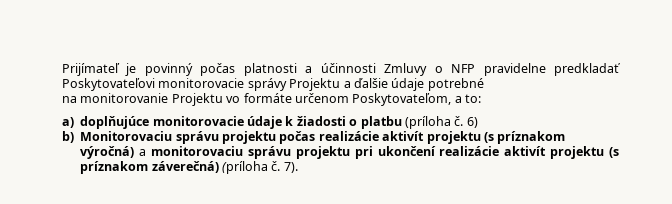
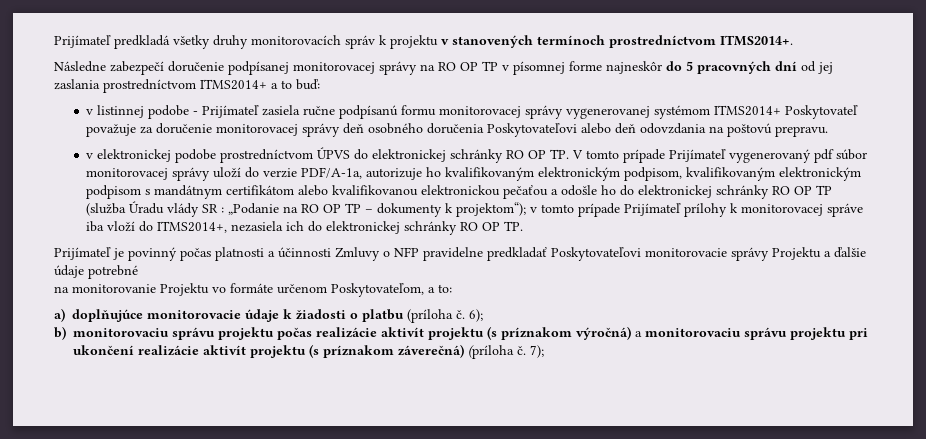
+ Prijímateľ predkladá všetky druhy monitorovacích správ k projektu v stanovených termínoch prostredníctvom ITMS2014+.
+ Následne zabezpečí doručenie podpísanej monitorovacej správy na RO OP TP v písomnej forme najneskôr do 5 pracovných dní od jej zaslania prostredníctvom ITMS2014+ a to buď:
+ v listinnej podobe - Prijímateľ zasiela ručne podpísanú formu monitorovacej správy vygenerovanej systémom ITMS2014+ Poskytovateľ považuje za doručenie monitorovacej správy deň osobného doručenia Poskytovateľovi alebo deň odovzdania na poštovú prepravu.
+ v elektronickej podobe prostredníctvom ÚPVS do elektronickej schránky RO OP TP. V tomto prípade Prijímateľ vygenerovaný pdf súbor monitorovacej správy uloží do verzie PDF/A-1a, autorizuje ho kvalifikovaným elektronickým podpisom, kvalifikovaným elektronickým podpisom s mandátnym certifikátom alebo kvalifikovanou elektronickou pečaťou a odošle ho do elektronickej schránky RO OP TP (služba Úradu vlády SR : „Podanie na RO OP TP – dokumenty k projektom“); v tomto prípade Prijímateľ prílohy k monitorovacej správe iba vloží do ITMS2014+, nezasiela ich do elektronickej schránky RO OP TP.
- 6)
+ 6);
- b) Monitorovaciu správu projektu počas realizácie aktivít projektu (s príznakom výročná) a monitorovaciu správu projektu pri ukončení realizácie aktivít projektu (s príznakom záverečná) (príloha č.
+ b) monitorovaciu správu projektu počas realizácie aktivít projektu (s príznakom výročná) a monitorovaciu správu projektu pri ukončení realizácie aktivít projektu (s príznakom záverečná) (príloha č.
- 7).
+ 7);

